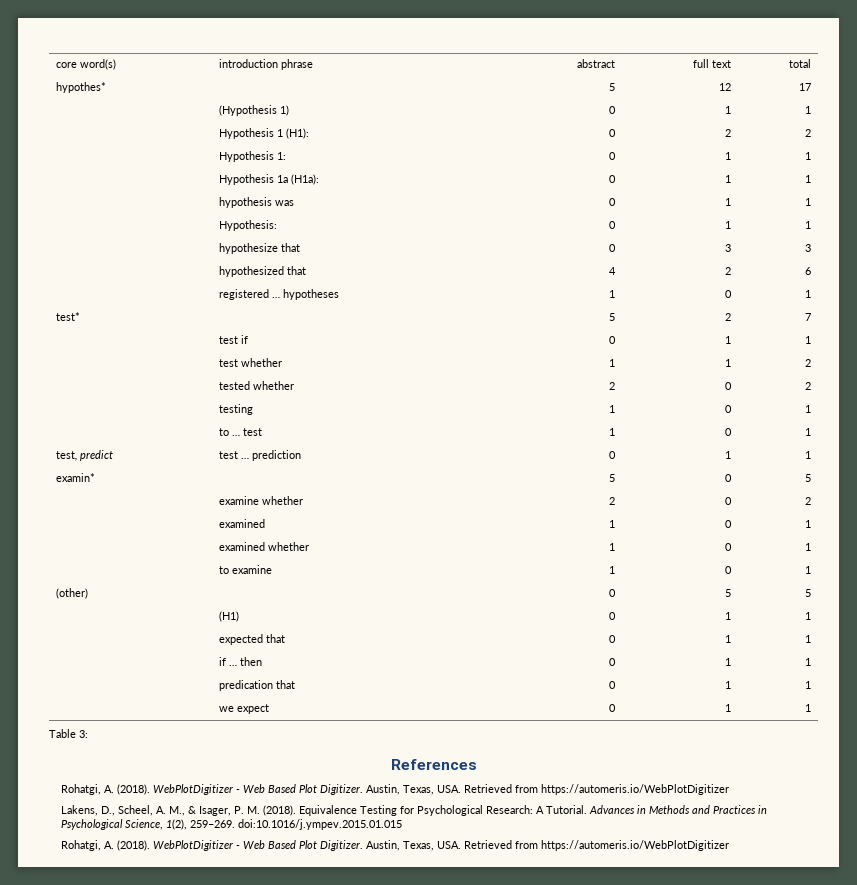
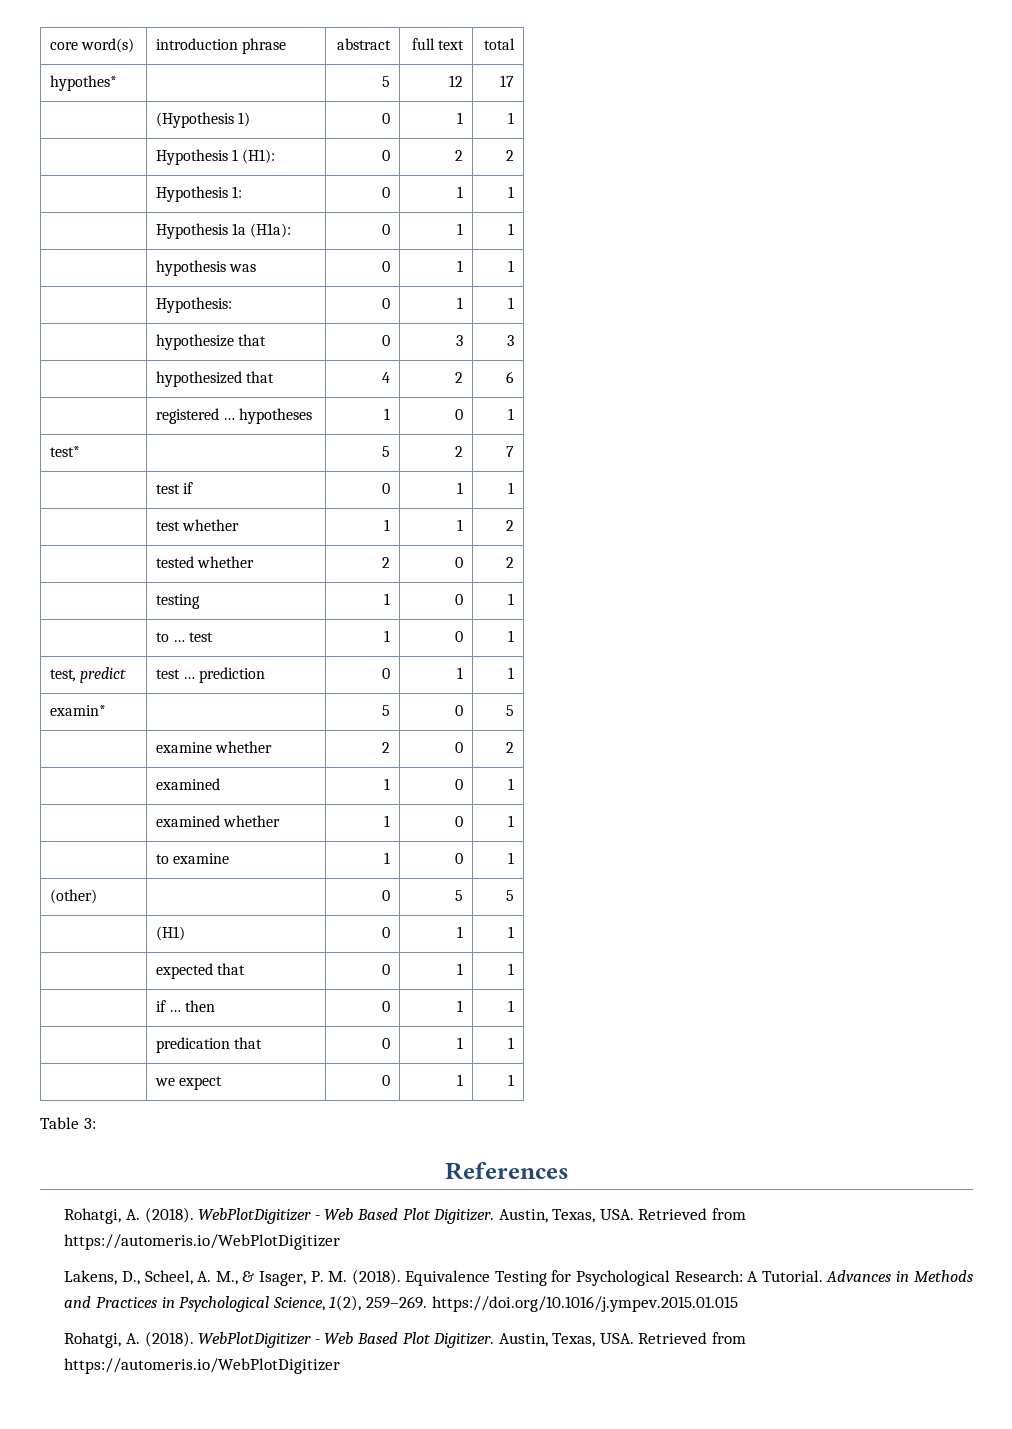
- Advances in Methods and Practices in Psychological Science, 1(2), 259–269. doi:10.1016/j.ympev.2015.01.015
+ Advances in Methods and Practices in Psychological Science, 1(2), 259–269. https://doi.org/10.1016/j.ympev.2015.01.015

